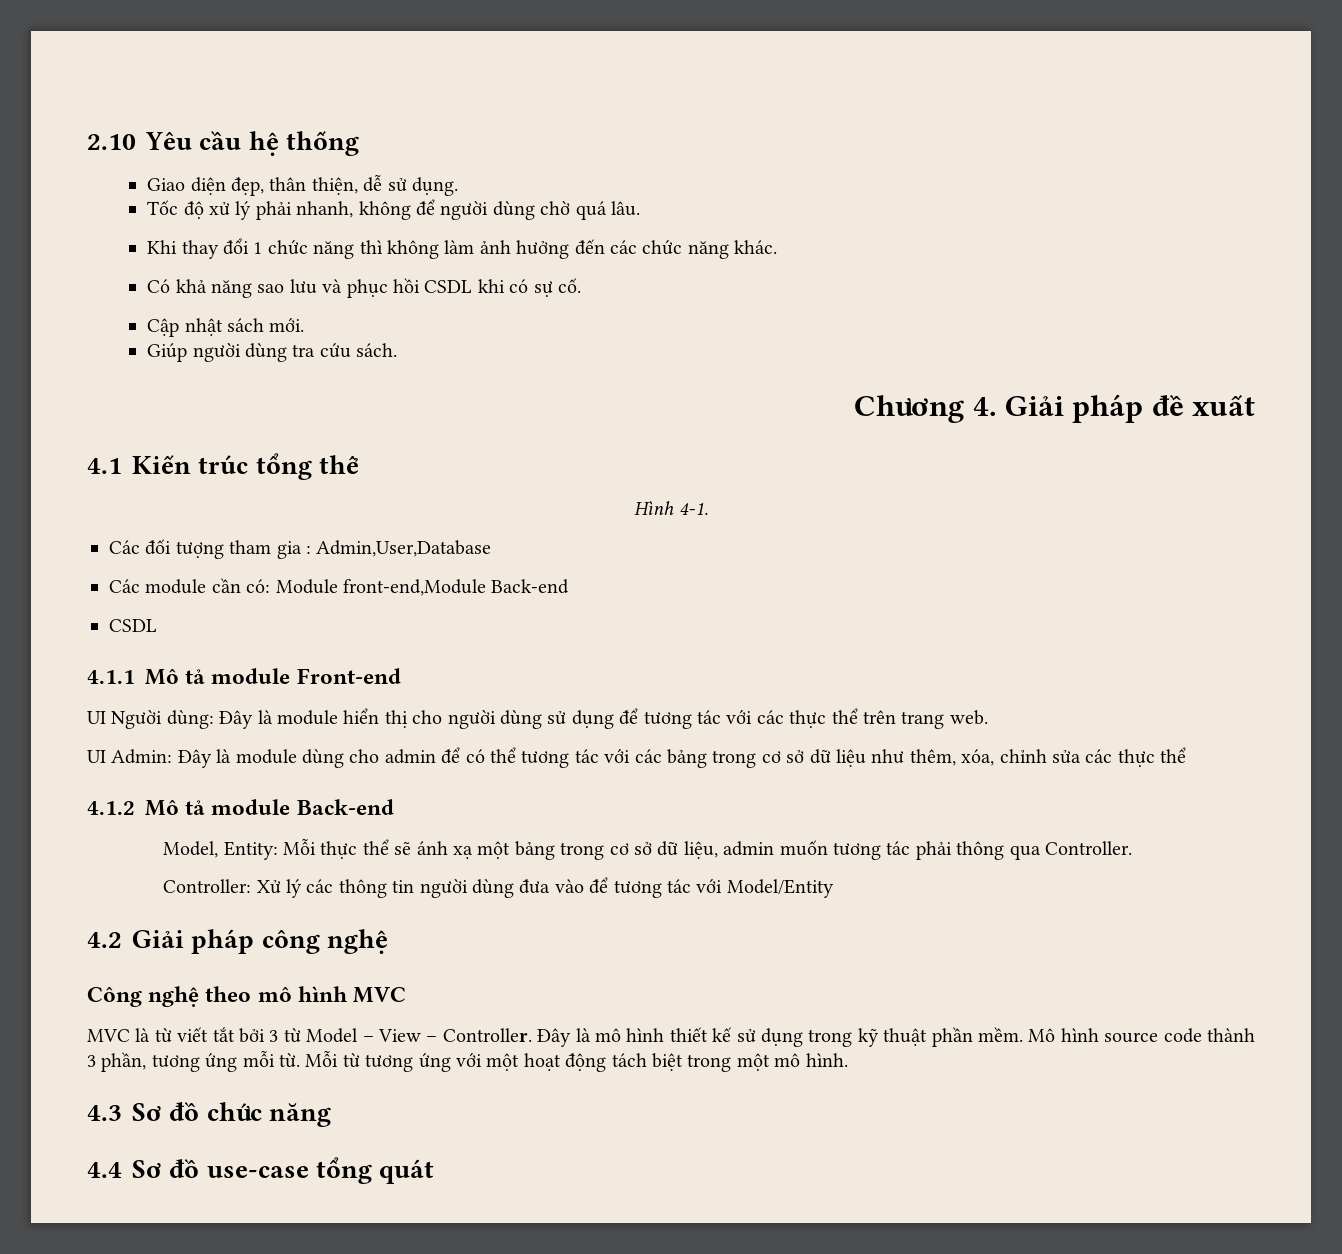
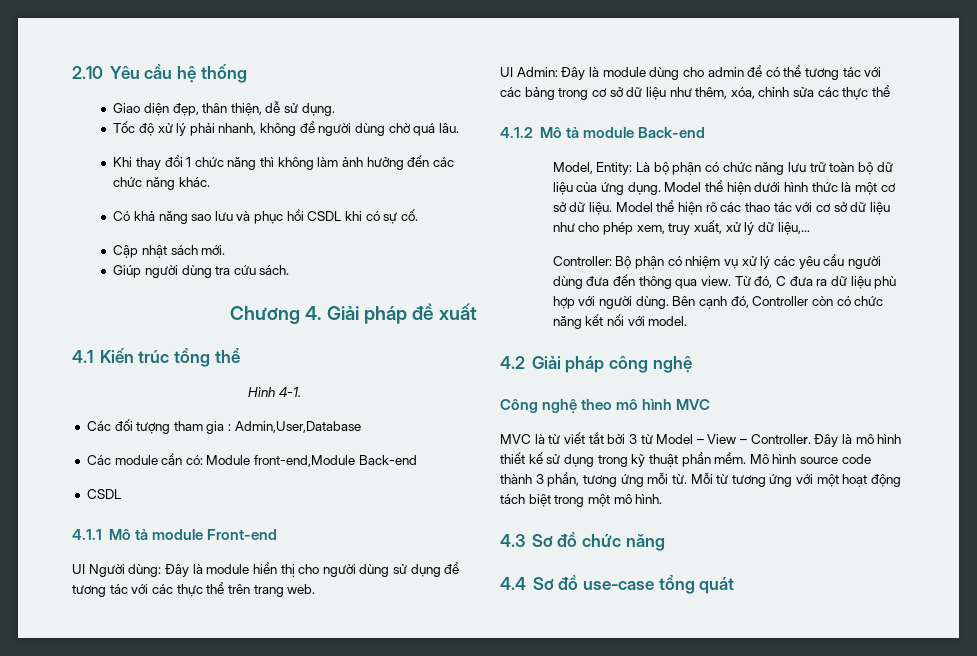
- Model, Entity: Mỗi thực thể sẽ ánh xạ một bảng trong cơ sở dữ liệu, admin muốn tương tác phải thông qua Controller.
- Controller: Xử lý các thông tin người dùng đưa vào để tương tác với Model/Entity
+ Model, Entity: Là bộ phận có chức năng lưu trữ toàn bộ dữ liệu của ứng dụng. Model thể hiện dưới hình thức là một cơ sở dữ liệu. Model thể hiện rõ các thao tác với cơ sở dữ liệu như cho phép xem, truy xuất, xử lý dữ liệu,…
+ Controller: Bộ phận có nhiệm vụ xử lý các yêu cầu người dùng đưa đến thông qua view. Từ đó, C đưa ra dữ liệu phù hợp với người dùng. Bên cạnh đó, Controller còn có chức năng kết nối với model.

